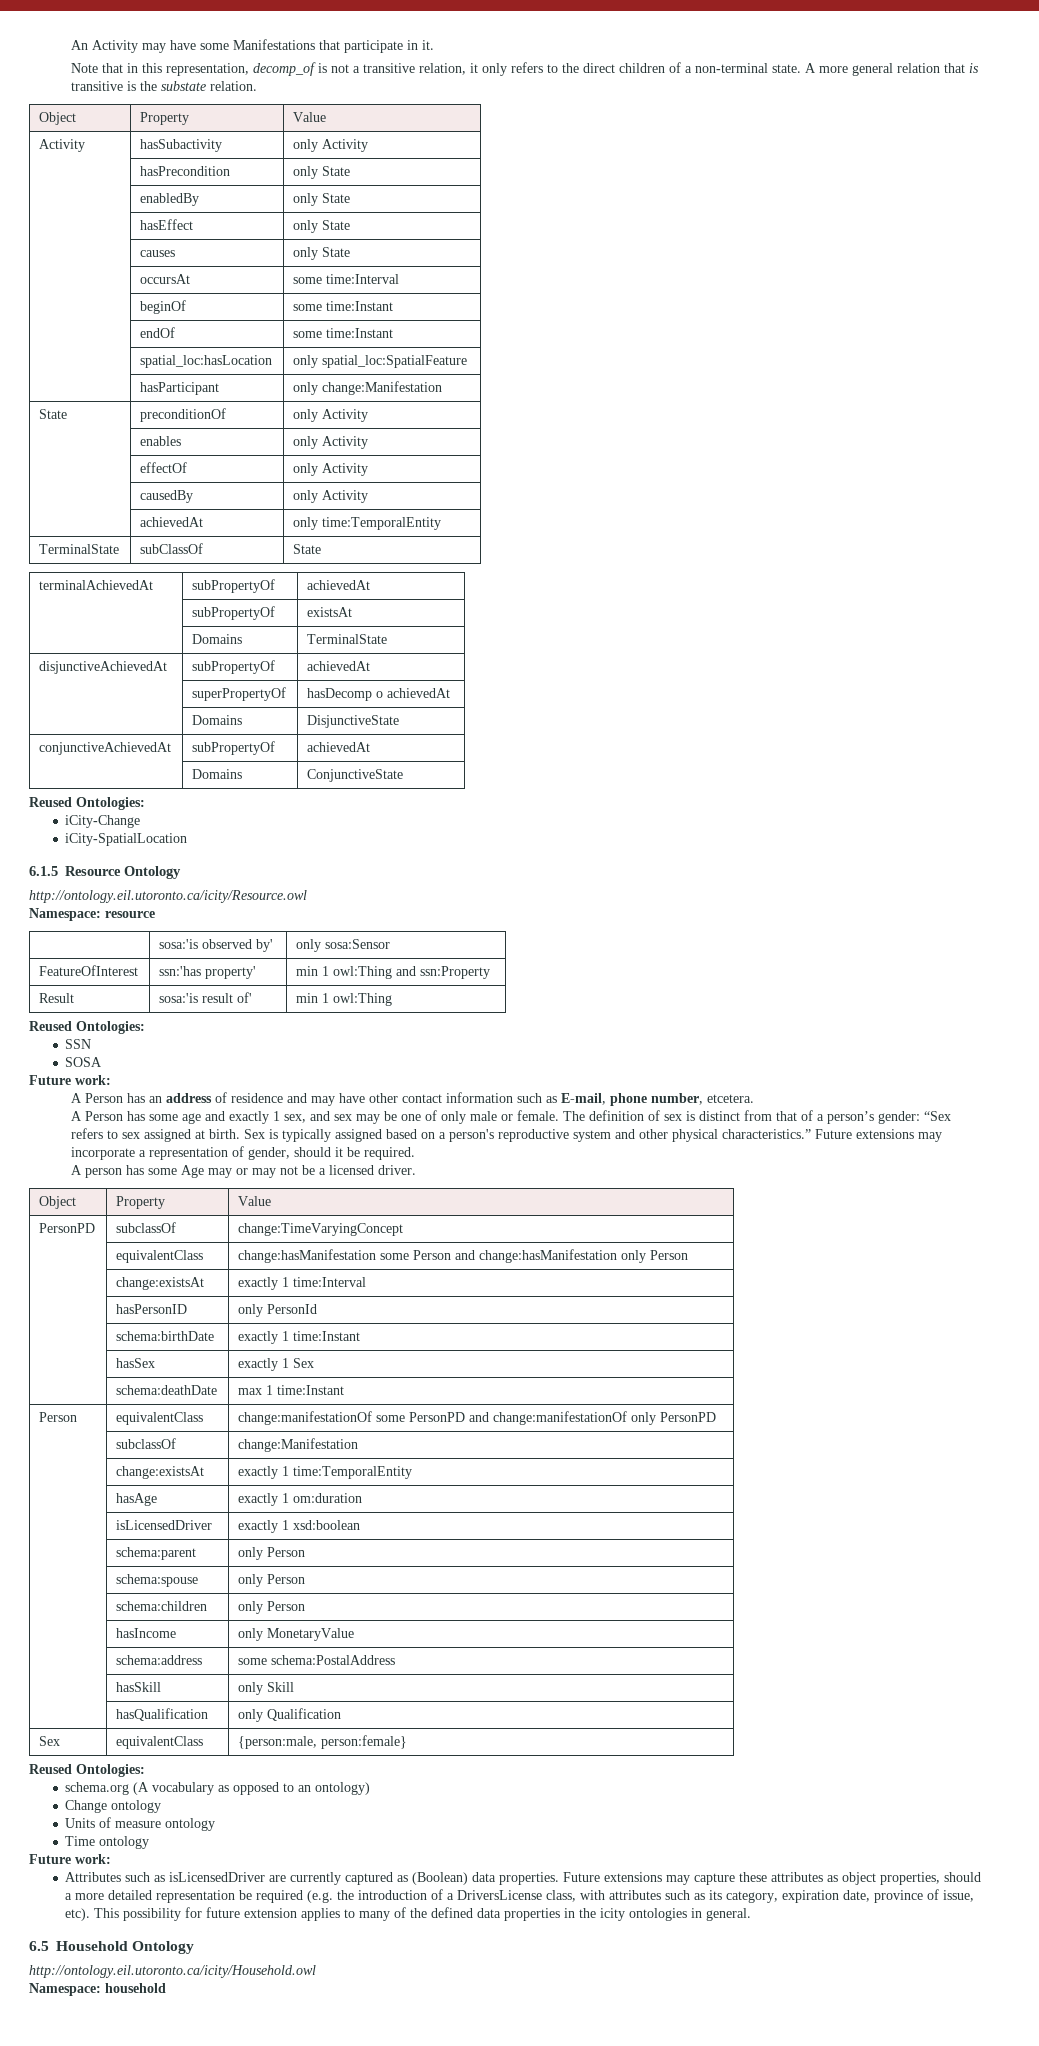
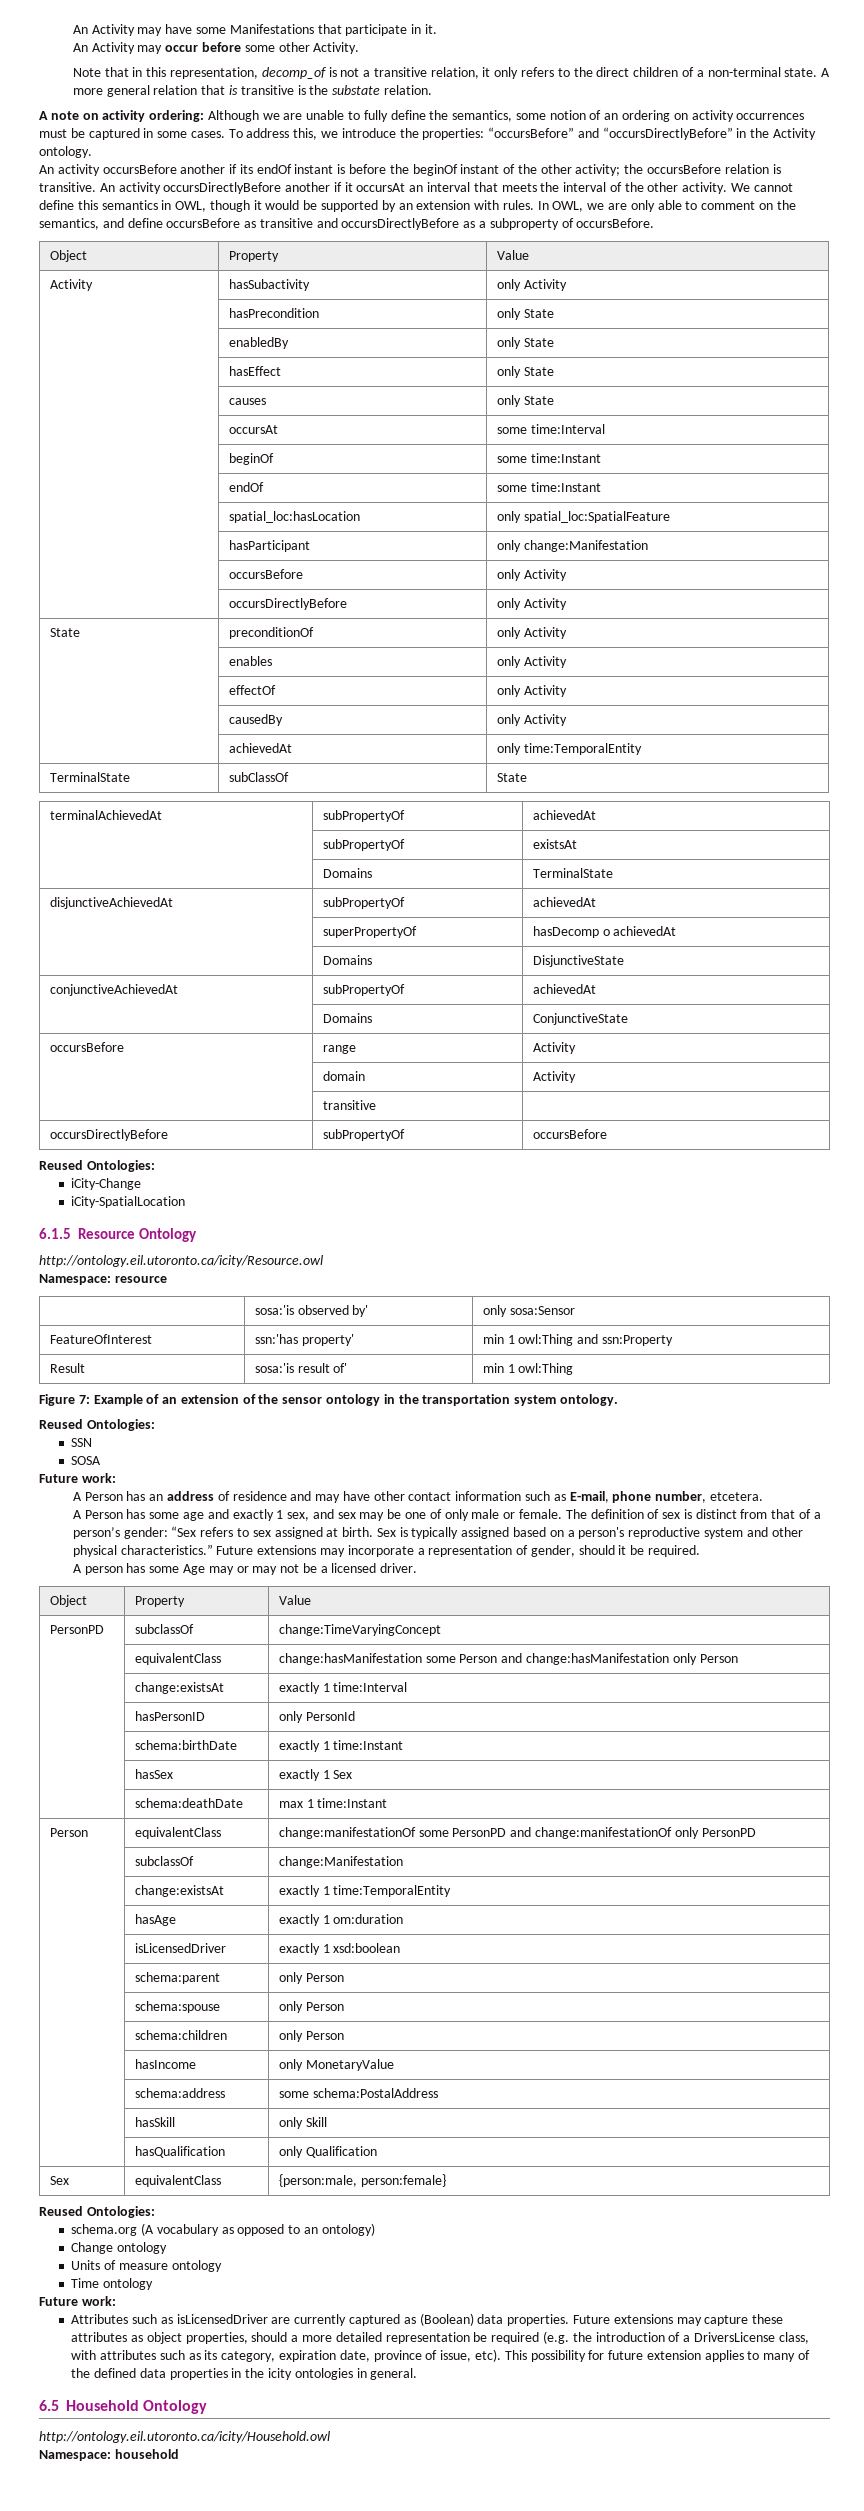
+ An Activity may occur before some other Activity.
+ A note on activity ordering: Although we are unable to fully define the semantics, some notion of an ordering on activity occurrences must be captured in some cases. To address this, we introduce the properties: “occursBefore” and “occursDirectlyBefore” in the Activity ontology.
+ An activity occursBefore another if its endOf instant is before the beginOf instant of the other activity; the occursBefore relation is transitive. An activity occursDirectlyBefore another if it occursAt an interval that meets the interval of the other activity. We cannot define this semantics in OWL, though it would be supported by an extension with rules. In OWL, we are only able to comment on the semantics, and define occursBefore as transitive and occursDirectlyBefore as a subproperty of occursBefore.
+ | occursBefore | only Activity
+ | occursDirectlyBefore | only Activity
+ occursBefore | range | Activity
+ | domain | Activity
+ | transitive |
+ occursDirectlyBefore | subPropertyOf | occursBefore
+ Figure 7: Example of an extension of the sensor ontology in the transportation system ontology.

